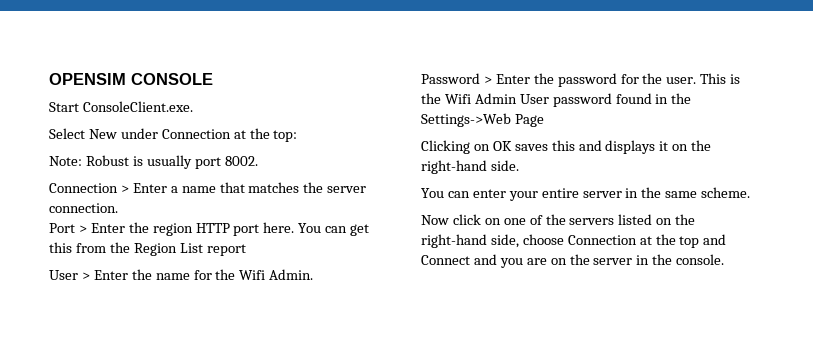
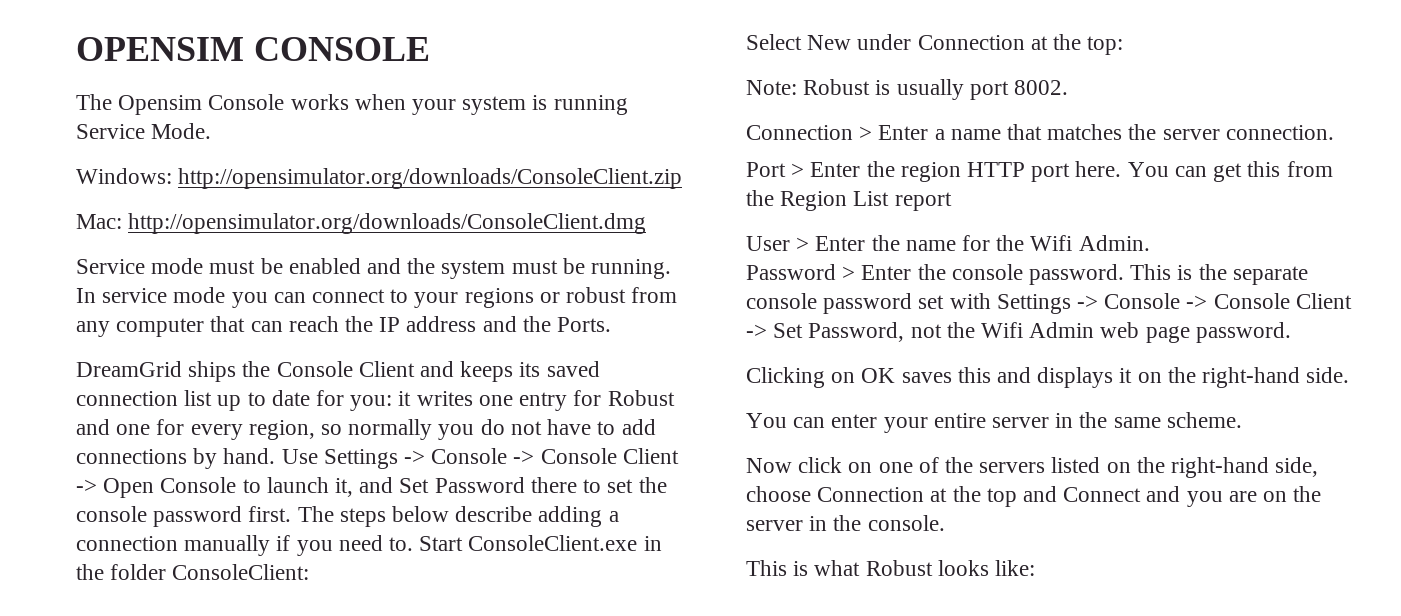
- Start ConsoleClient.exe.
+ The Opensim Console works when your system is running Service Mode.
+ Windows: http://opensimulator.org/downloads/ConsoleClient.zip
+ Mac: http://opensimulator.org/downloads/ConsoleClient.dmg
+ Service mode must be enabled and the system must be running. In service mode you can connect to your regions or robust from any computer that can reach the IP address and the Ports.
+ DreamGrid ships the Console Client and keeps its saved connection list up to date for you: it writes one entry for Robust and one for every region, so normally you do not have to add connections by hand. Use Settings -> Console -> Console Client -> Open Console to launch it, and Set Password there to set the console password first. The steps below describe adding a connection manually if you need to. Start ConsoleClient.exe in the folder ConsoleClient:
- Password > Enter the password for the user. This is the Wifi Admin User password found in the Settings->Web Page
+ Password > Enter the console password. This is the separate console password set with Settings -> Console -> Console Client -> Set Password, not the Wifi Admin web page password.
+ This is what Robust looks like:

